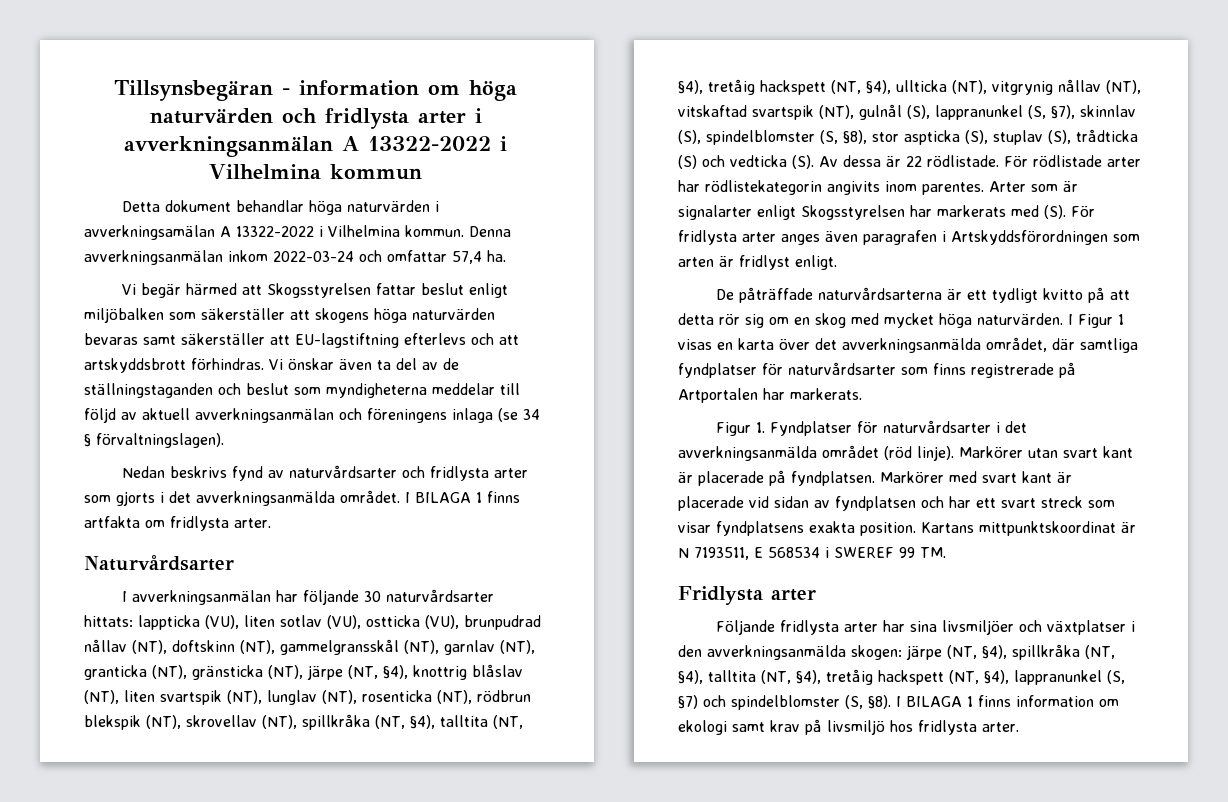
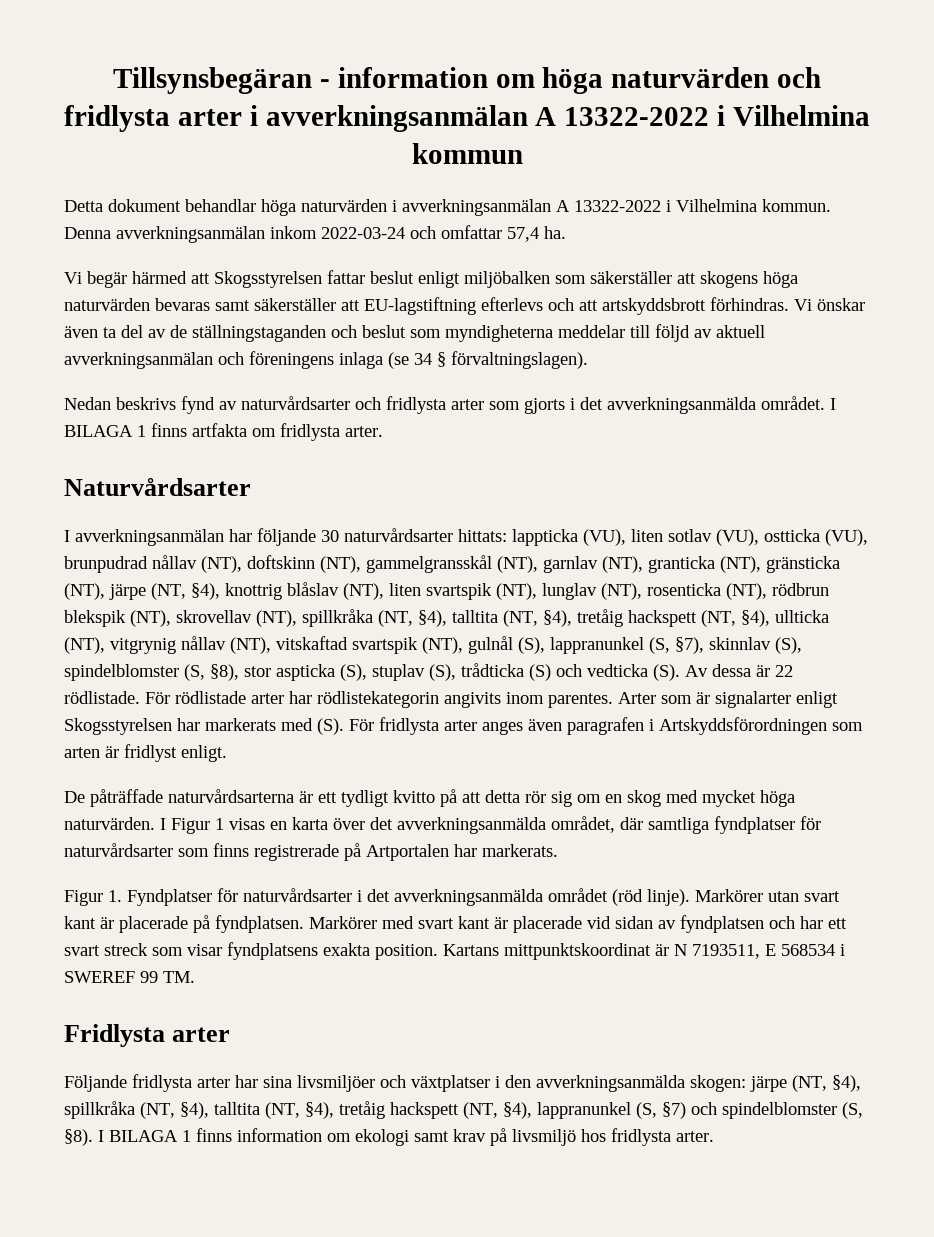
- Detta dokument behandlar höga naturvärden i avverkningsamälan A 13322-2022 i Vilhelmina kommun.
+ Detta dokument behandlar höga naturvärden i avverkningsanmälan A 13322-2022 i Vilhelmina kommun.

